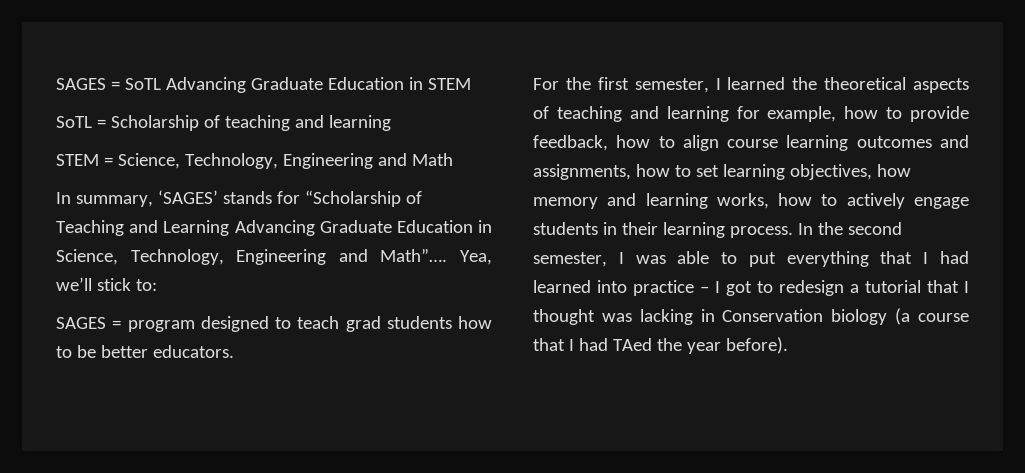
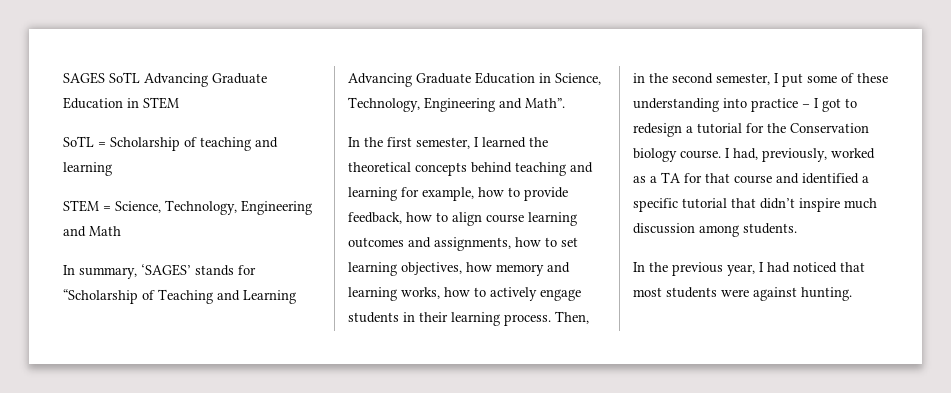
- SAGES = SoTL Advancing Graduate Education in STEM
+ SAGES SoTL Advancing Graduate Education in STEM
- In summary, ‘SAGES’ stands for “Scholarship of Teaching and Learning Advancing Graduate Education in Science, Technology, Engineering and Math”…. Yea, we’ll stick to:
- SAGES = program designed to teach grad students how to be better educators.
- For the first semester, I learned the theoretical aspects of teaching and learning for example, how to provide feedback, how to align course learning outcomes and assignments, how to set learning objectives, how memory and learning works, how to actively engage students in their learning process.
+ In summary, ‘SAGES’ stands for “Scholarship of Teaching and Learning Advancing Graduate Education in Science, Technology, Engineering and Math”.
+ In the first semester, I learned the theoretical concepts behind teaching and learning for example, how to provide feedback, how to align course learning outcomes and assignments, how to set learning objectives, how memory and learning works, how to actively engage students in their learning process.
- In the second semester, I was able to put everything that I had learned into practice – I got to redesign a tutorial that I thought was lacking in Conservation biology (a course that I had TAed the year before).
+ Then, in the second semester, I put some of these understanding into practice – I got to redesign a tutorial for the Conservation biology course. I had, previously, worked as a TA for that course and identified a specific tutorial that didn’t inspire much discussion among students.
+ In the previous year, I had noticed that most students were against hunting.

